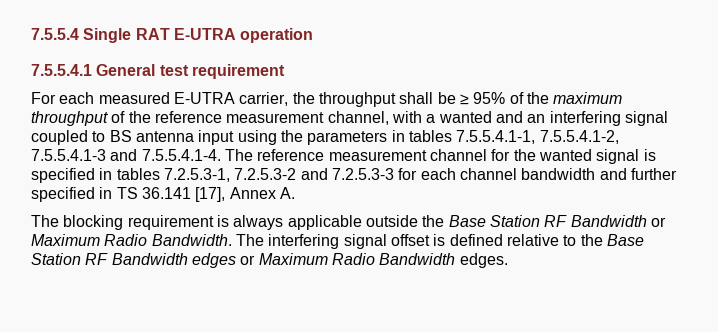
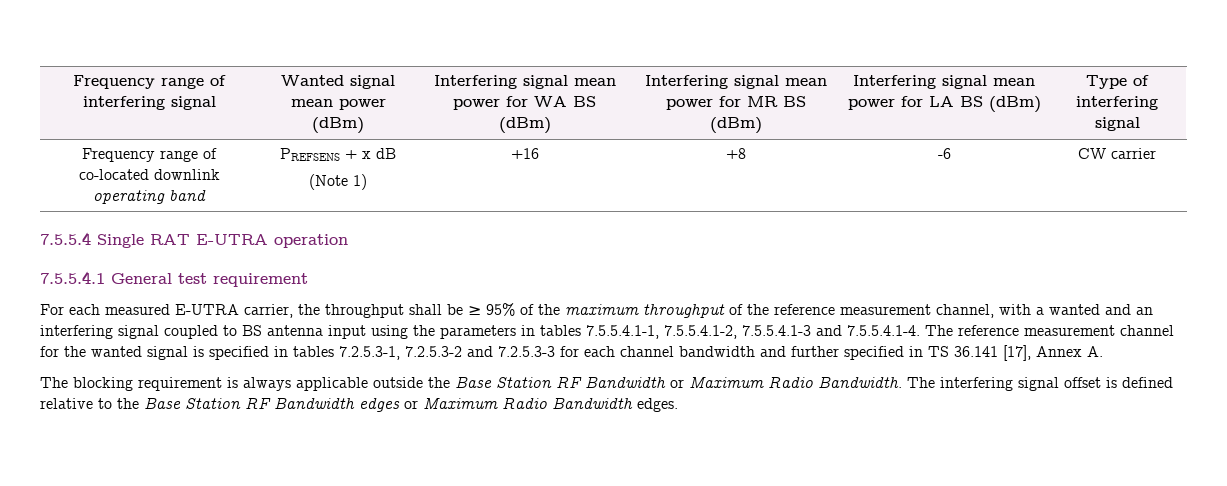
+ Frequency range of interfering signal | Wanted signal mean power (dBm) | Interfering signal mean power for WA BS (dBm) | Interfering signal mean power for MR BS (dBm) | Interfering signal mean power for LA BS (dBm) | Type of interfering signal
+ Frequency range of co-located downlink operating band | PREFSENS + x dB
+ (Note 1) | +16 | +8 | -6 | CW carrier

